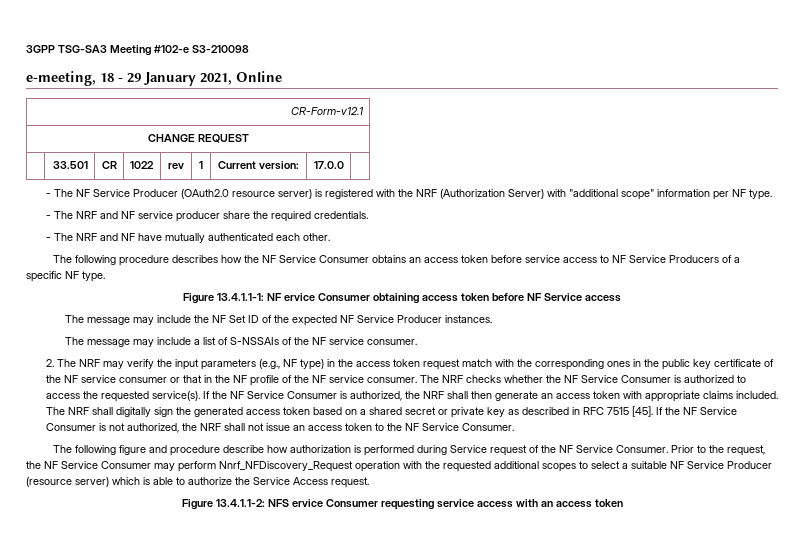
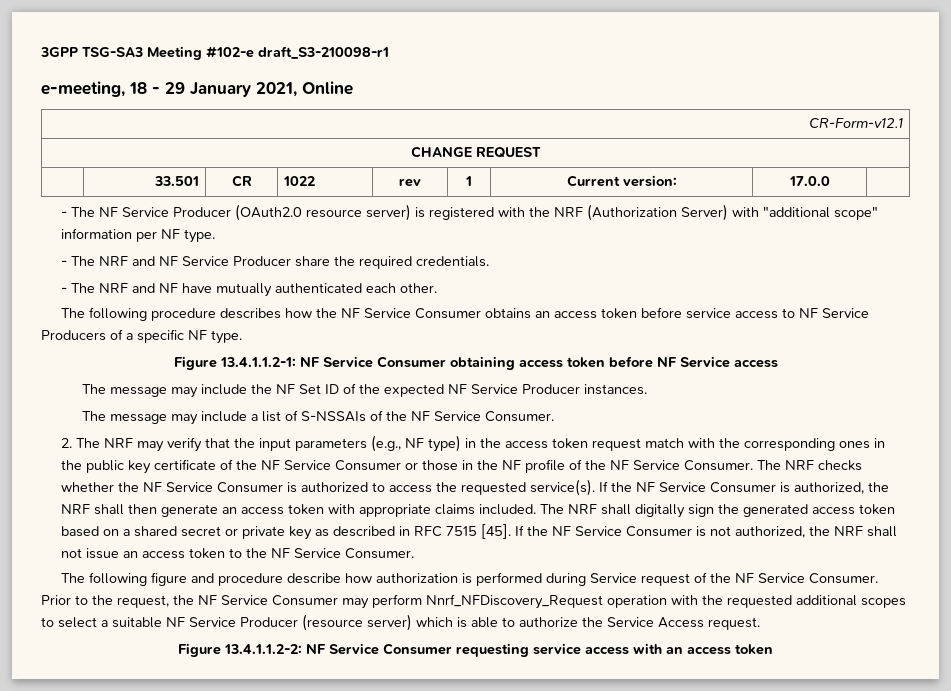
- 3GPP TSG-SA3 Meeting #102-e S3-210098
+ 3GPP TSG-SA3 Meeting #102-e draft_S3-210098-r1
- - The NRF and NF service producer share the required credentials.
+ - The NRF and NF Service Producer share the required credentials.
- Figure 13.4.1.1-1: NF ervice Consumer obtaining access token before NF Service access
+ Figure 13.4.1.1.2-1: NF Service Consumer obtaining access token before NF Service access
- The message may include a list of S-NSSAIs of the NF service consumer.
+ The message may include a list of S-NSSAIs of the NF Service Consumer.
- 2. The NRF may verify the input parameters (e.g., NF type) in the access token request match with the corresponding ones in the public key certificate of the NF service consumer or that in the NF profile of the NF service consumer.
+ 2. The NRF may verify that the input parameters (e.g., NF type) in the access token request match with the corresponding ones in the public key certificate of the NF Service Consumer or those in the NF profile of the NF Service Consumer.
- Figure 13.4.1.1-2: NFS ervice Consumer requesting service access with an access token
+ Figure 13.4.1.1.2-2: NF Service Consumer requesting service access with an access token

